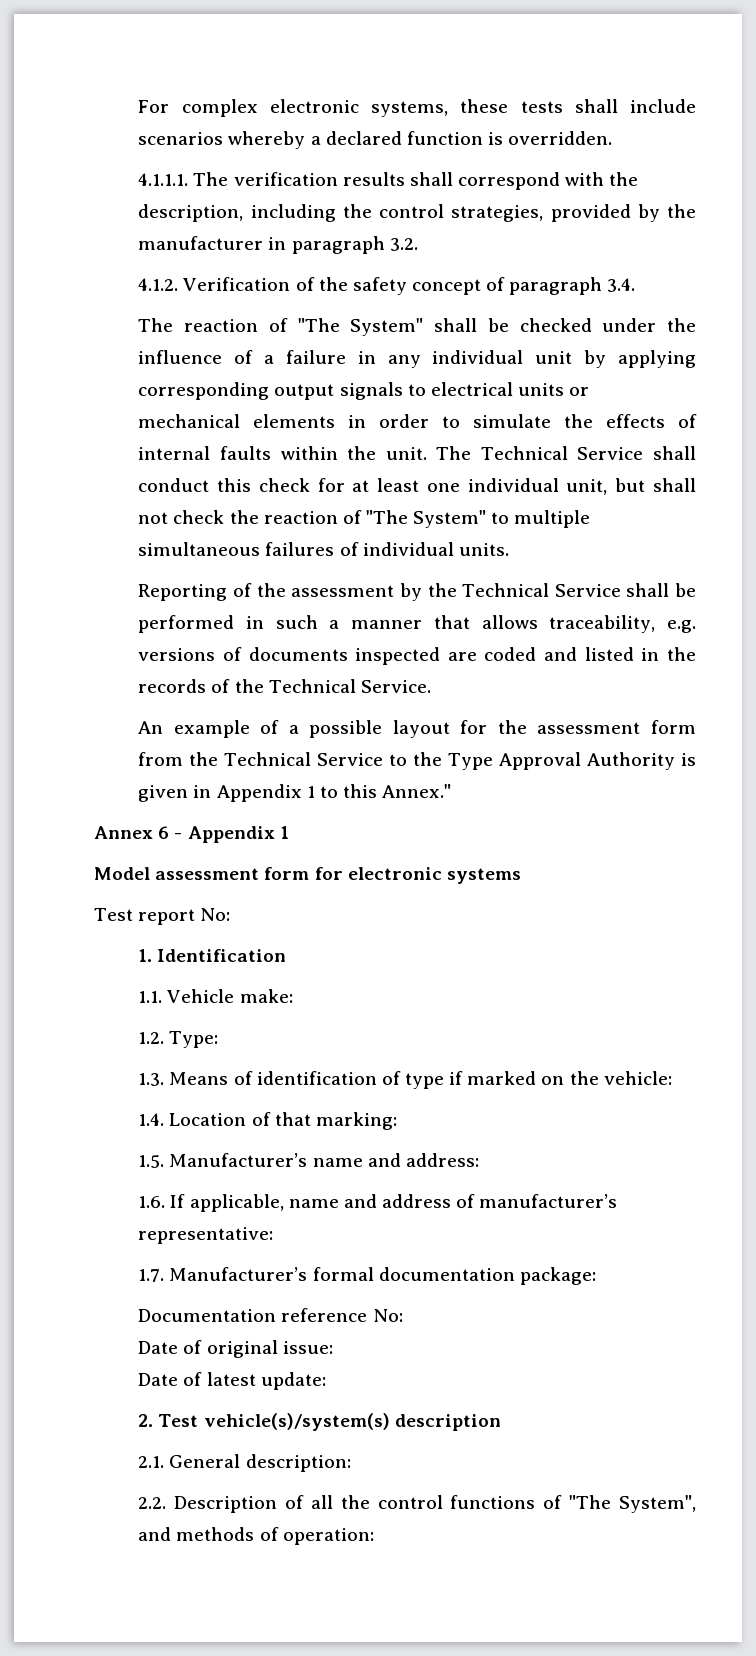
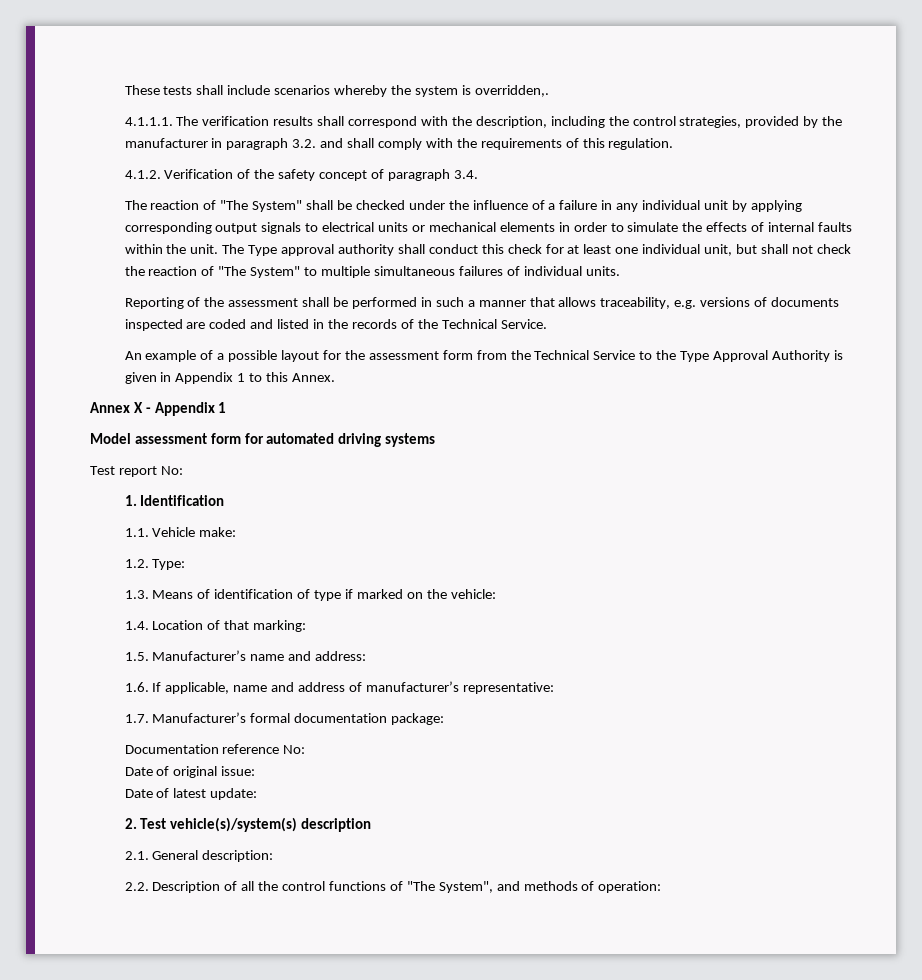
- For complex electronic systems, these tests shall include scenarios whereby a declared function is overridden.
+ These tests shall include scenarios whereby the system is overridden,.
- 4.1.1.1. The verification results shall correspond with the description, including the control strategies, provided by the manufacturer in paragraph 3.2.
+ 4.1.1.1. The verification results shall correspond with the description, including the control strategies, provided by the manufacturer in paragraph 3.2. and shall comply with the requirements of this regulation.
- The Technical Service shall conduct this check for at least one individual unit, but shall not check the reaction of "The System" to multiple simultaneous failures of individual units.
+ The Type approval authority shall conduct this check for at least one individual unit, but shall not check the reaction of "The System" to multiple simultaneous failures of individual units.
- Reporting of the assessment by the Technical Service shall be performed in such a manner that allows traceability, e.g. versions of documents inspected are coded and listed in the records of the Technical Service.
+ Reporting of the assessment shall be performed in such a manner that allows traceability, e.g. versions of documents inspected are coded and listed in the records of the Technical Service.
- An example of a possible layout for the assessment form from the Technical Service to the Type Approval Authority is given in Appendix 1 to this Annex."
+ An example of a possible layout for the assessment form from the Technical Service to the Type Approval Authority is given in Appendix 1 to this Annex.
- Annex 6 - Appendix 1
+ Annex X - Appendix 1
- Model assessment form for electronic systems
+ Model assessment form for automated driving systems

